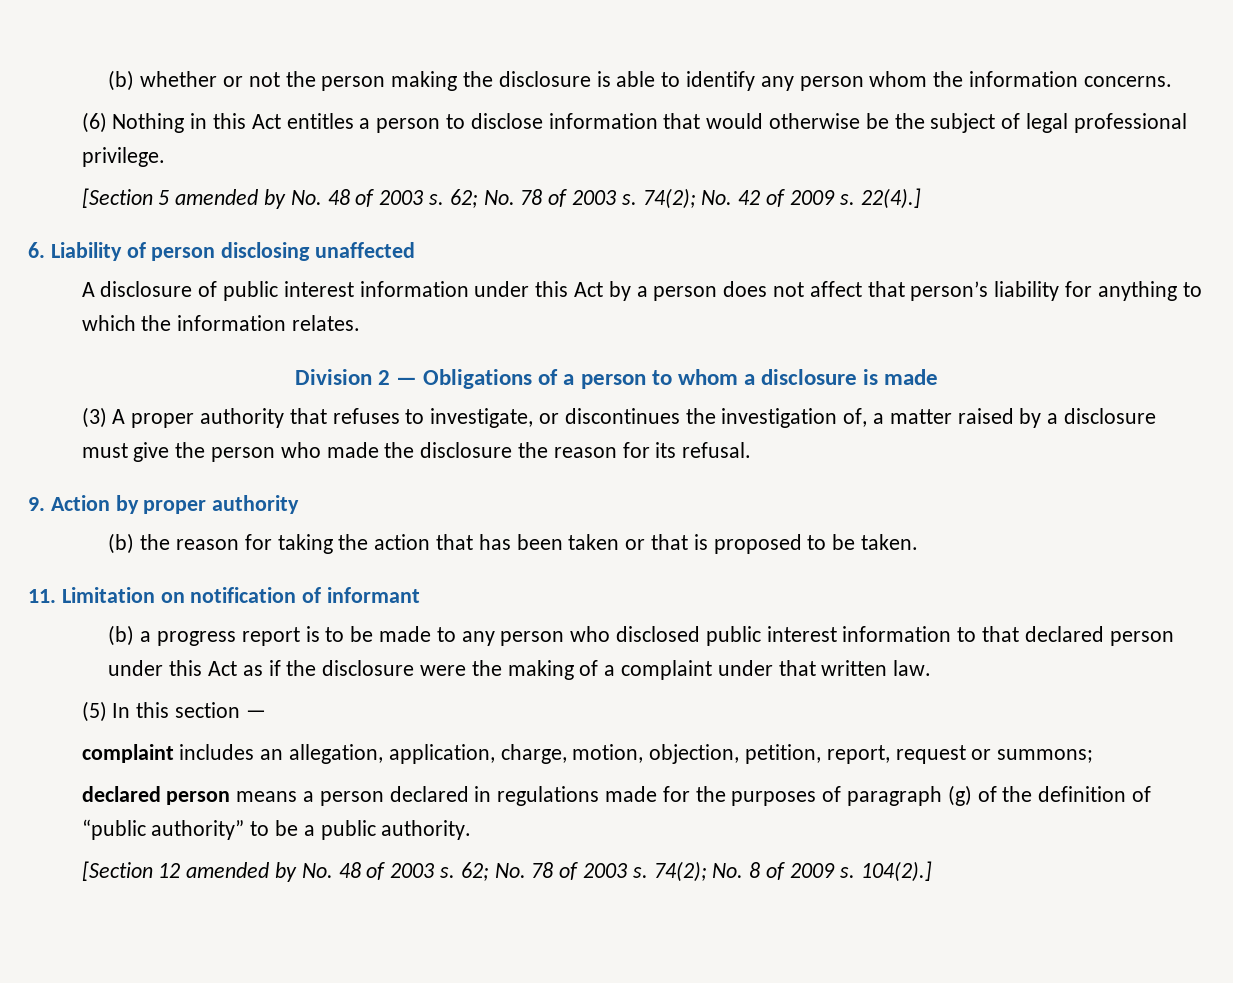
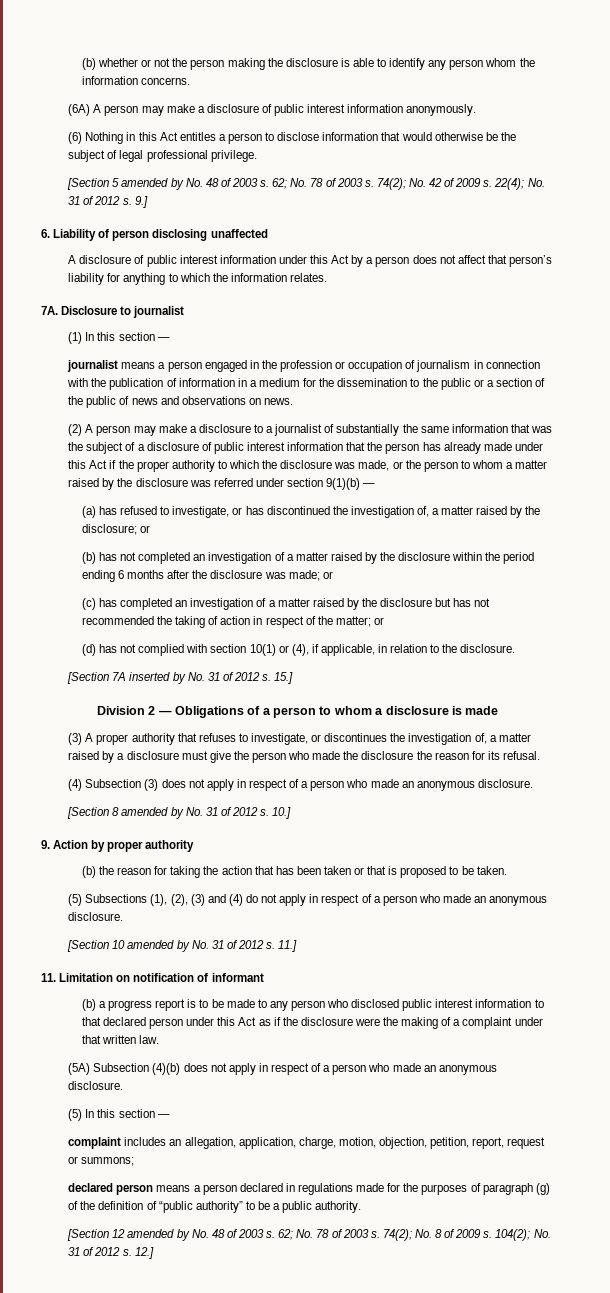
+ (6A) A person may make a disclosure of public interest information anonymously.
- 22(4).]
+ 22(4); No. 31 of 2012 s. 9.]
+ 7A. Disclosure to journalist
+ (1) In this section —
+ journalist means a person engaged in the profession or occupation of journalism in connection with the publication of information in a medium for the dissemination to the public or a section of the public of news and observations on news.
+ (2) A person may make a disclosure to a journalist of substantially the same information that was the subject of a disclosure of public interest information that the person has already made under this Act if the proper authority to which the disclosure was made, or the person to whom a matter raised by the disclosure was referred under section 9(1)(b) —
+ (a) has refused to investigate, or has discontinued the investigation of, a matter raised by the disclosure; or
+ (b) has not completed an investigation of a matter raised by the disclosure within the period ending 6 months after the disclosure was made; or
+ (c) has completed an investigation of a matter raised by the disclosure but has not recommended the taking of action in respect of the matter; or
+ (d) has not complied with section 10(1) or (4), if applicable, in relation to the disclosure.
+ [Section 7A inserted by No. 31 of 2012 s. 15.]
+ (4) Subsection (3) does not apply in respect of a person who made an anonymous disclosure.
+ [Section 8 amended by No. 31 of 2012 s. 10.]
+ (5) Subsections (1), (2), (3) and (4) do not apply in respect of a person who made an anonymous disclosure.
+ [Section 10 amended by No. 31 of 2012 s. 11.]
+ (5A) Subsection (4)(b) does not apply in respect of a person who made an anonymous disclosure.
- 104(2).]
+ 104(2); No. 31 of 2012 s. 12.]

